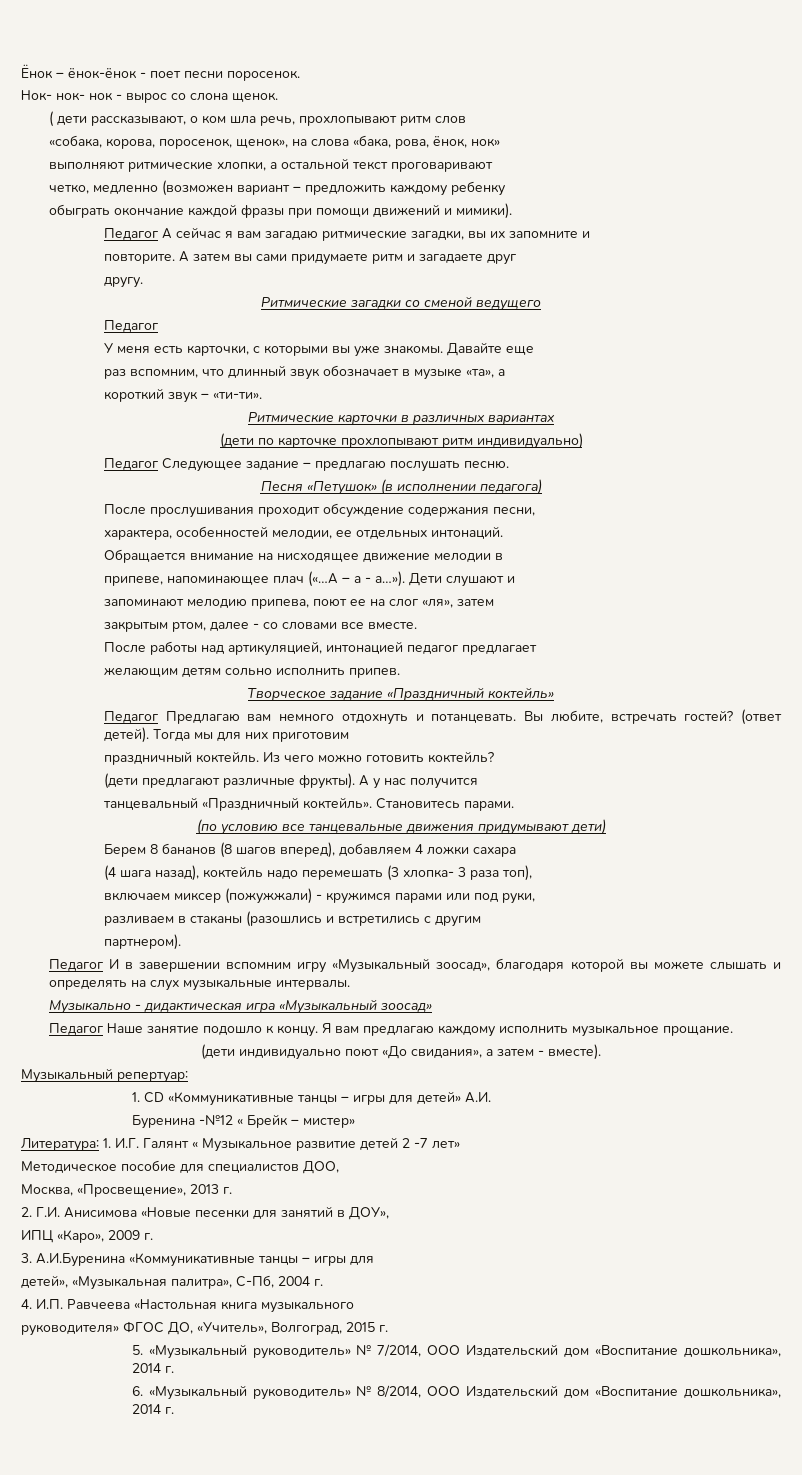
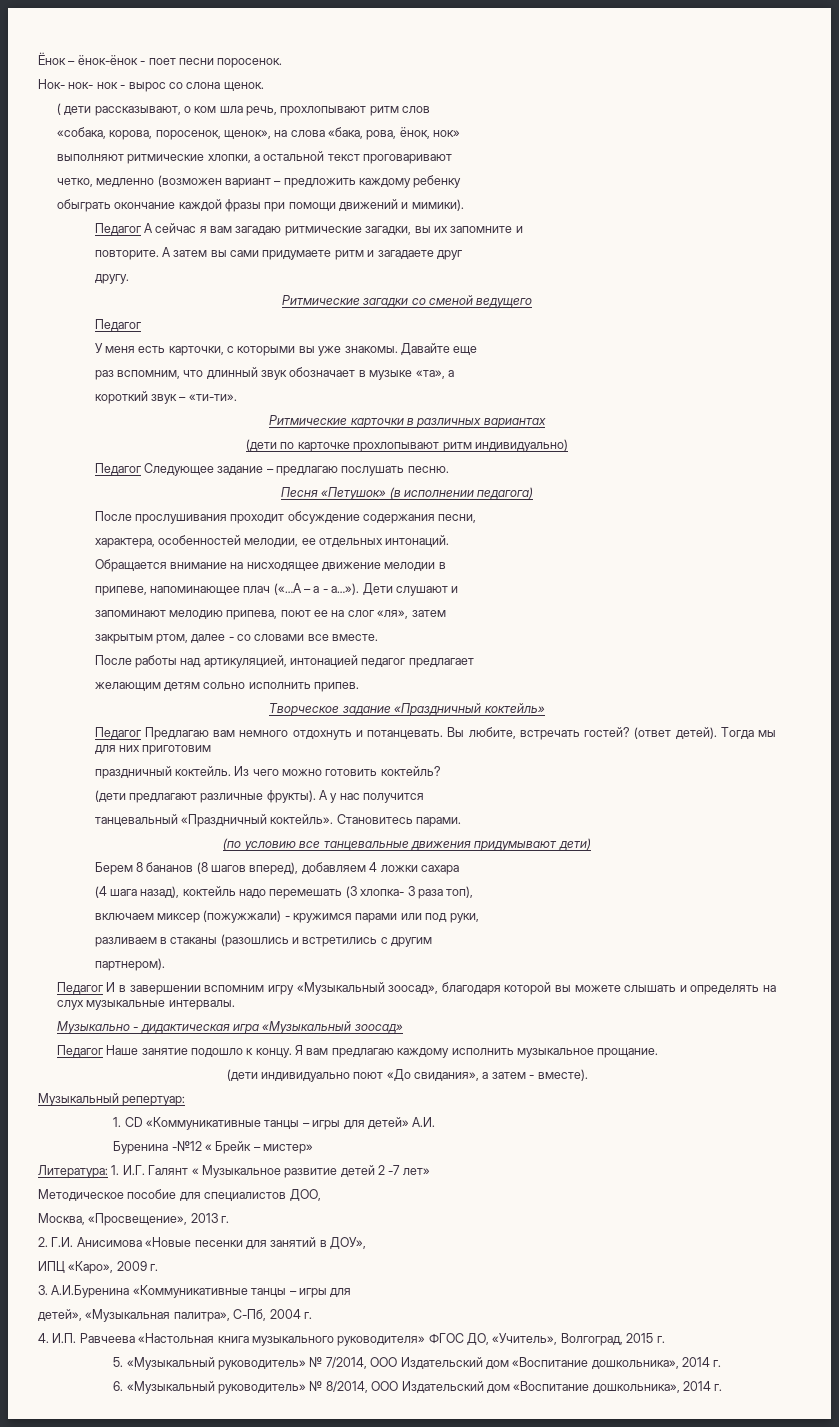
- 4. И.П. Равчеева «Настольная книга музыкального
- руководителя» ФГОС ДО, «Учитель», Волгоград, 2015 г.
+ 4. И.П. Равчеева «Настольная книга музыкального руководителя» ФГОС ДО, «Учитель», Волгоград, 2015 г.

